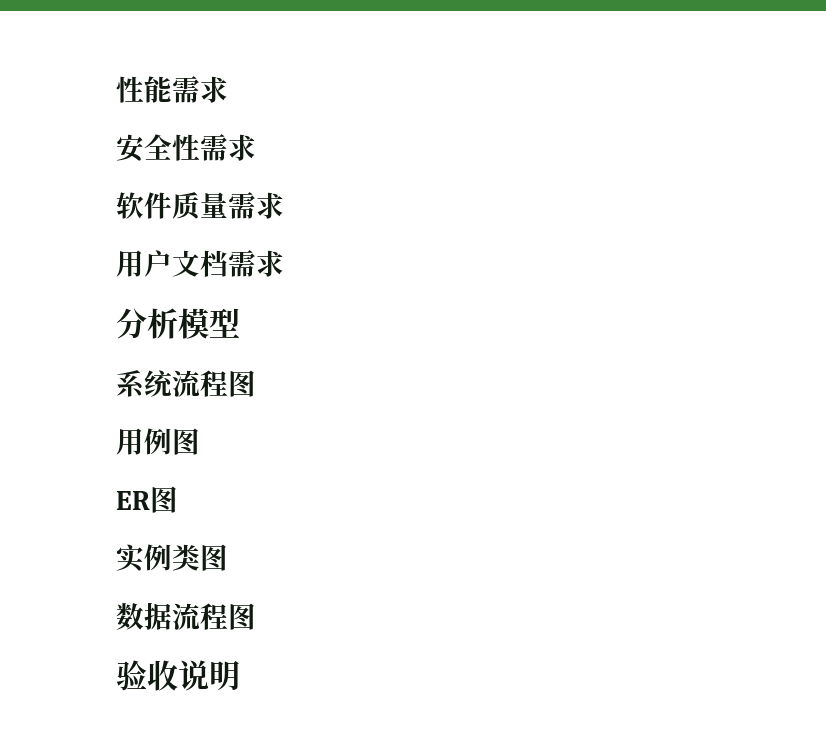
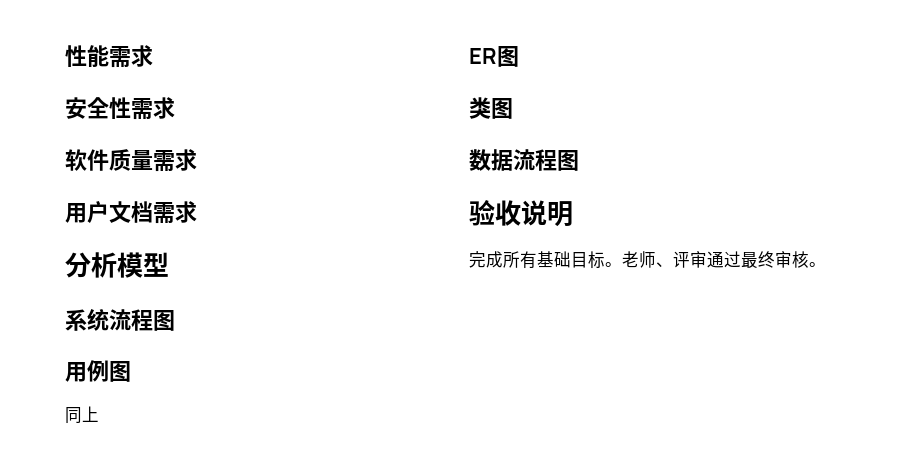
+ 同上
- 实例类图
+ 类图
+ 完成所有基础目标。老师、评审通过最终审核。

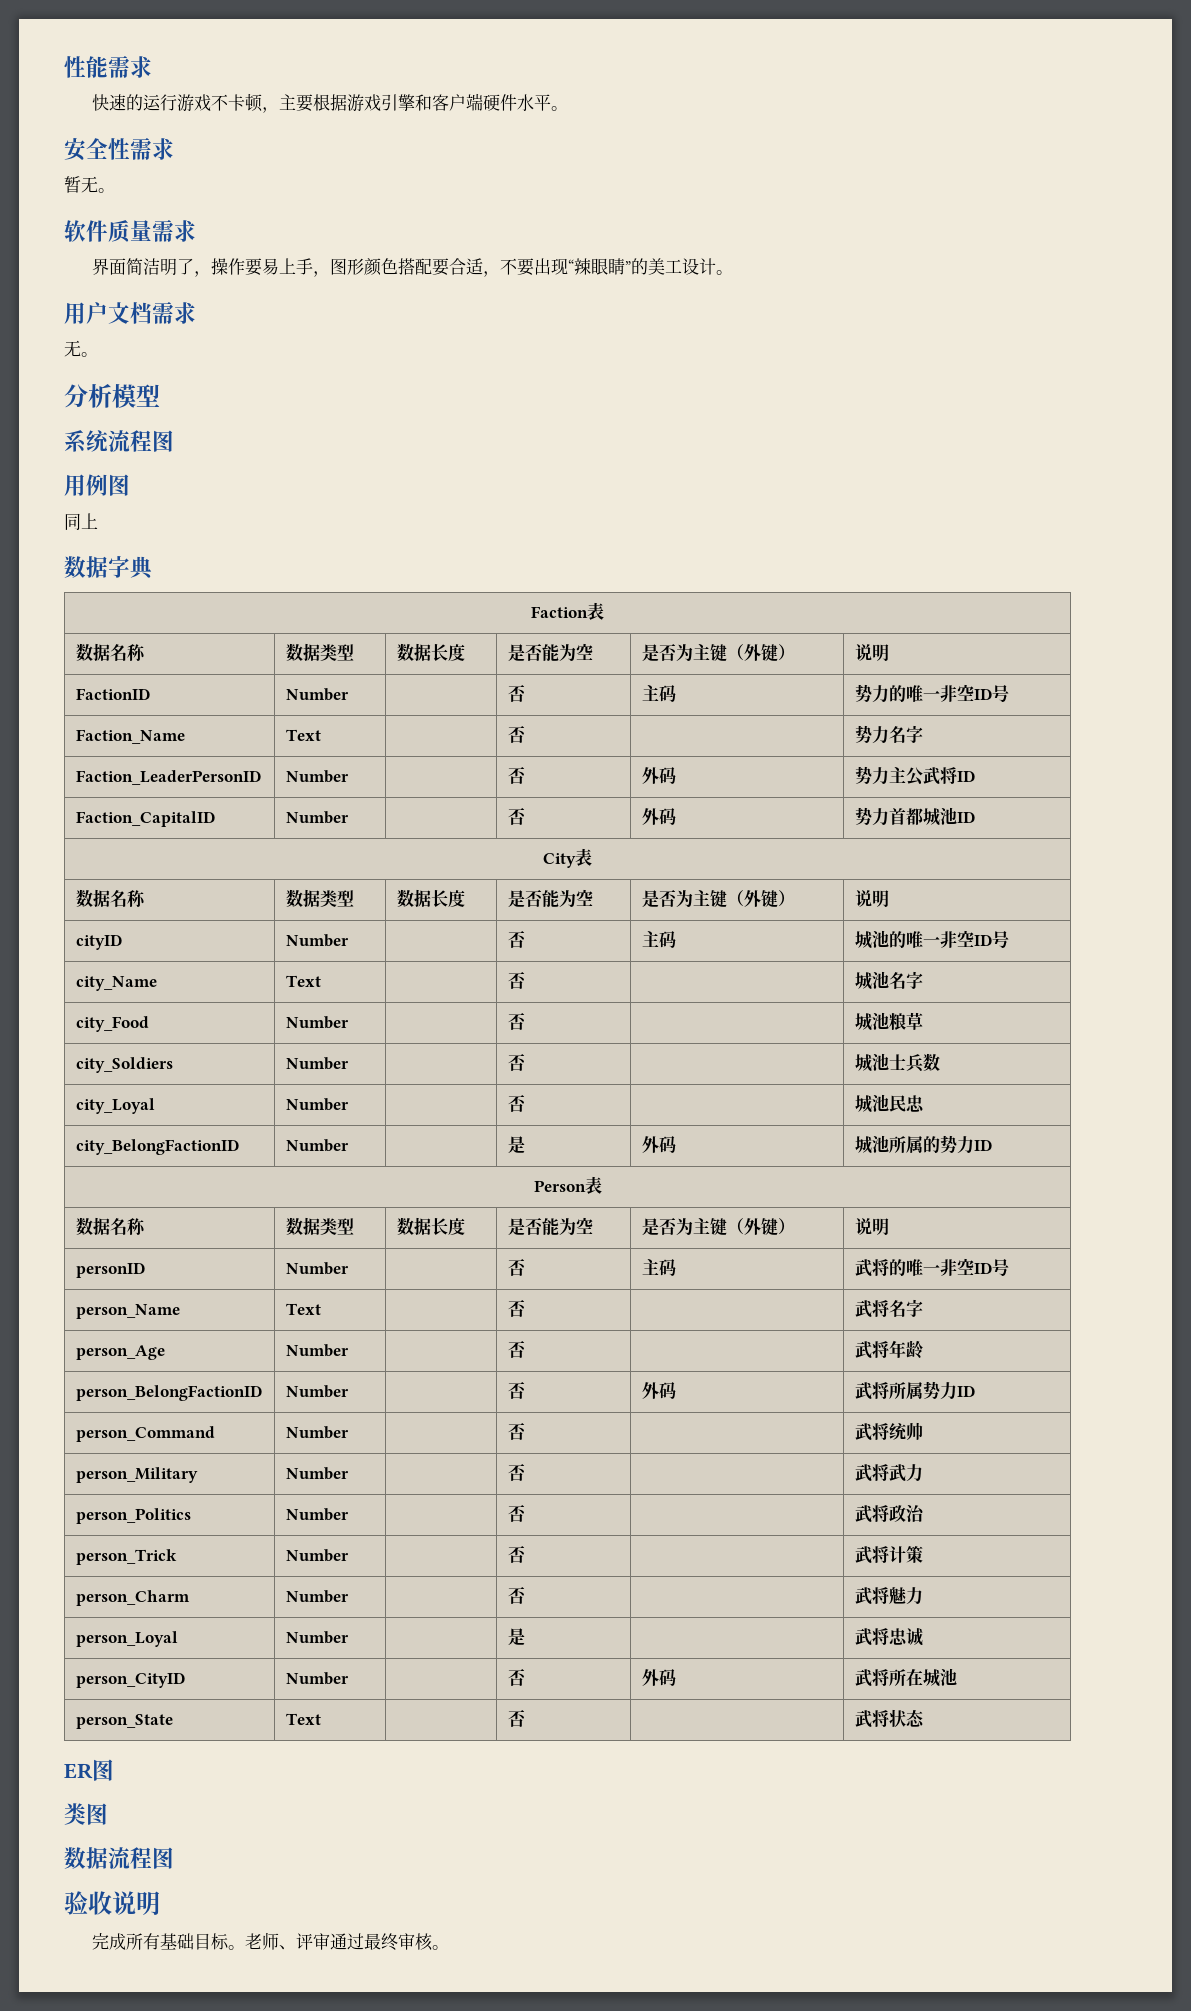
+ 快速的运行游戏不卡顿，主要根据游戏引擎和客户端硬件水平。
+ 暂无。
+ 界面简洁明了，操作要易上手，图形颜色搭配要合适，不要出现“辣眼睛”的美工设计。
  用户文档需求
+ 无。
+ 数据字典
+ Faction表
+ 数据名称 | 数据类型 | 数据长度 | 是否能为空 | 是否为主键（外键） | 说明
+ FactionID | Number | | 否 | 主码 | 势力的唯一非空ID号
+ Faction_Name | Text | | 否 | | 势力名字
+ Faction_LeaderPersonID | Number | | 否 | 外码 | 势力主公武将ID
+ Faction_CapitalID | Number | | 否 | 外码 | 势力首都城池ID
+ City表
+ 数据名称 | 数据类型 | 数据长度 | 是否能为空 | 是否为主键（外键） | 说明
+ cityID | Number | | 否 | 主码 | 城池的唯一非空ID号
+ city_Name | Text | | 否 | | 城池名字
+ city_Food | Number | | 否 | | 城池粮草
+ city_Soldiers | Number | | 否 | | 城池士兵数
+ city_Loyal | Number | | 否 | | 城池民忠
+ city_BelongFactionID | Number | | 是 | 外码 | 城池所属的势力ID
+ Person表
+ 数据名称 | 数据类型 | 数据长度 | 是否能为空 | 是否为主键（外键） | 说明
+ personID | Number | | 否 | 主码 | 武将的唯一非空ID号
+ person_Name | Text | | 否 | | 武将名字
+ person_Age | Number | | 否 | | 武将年龄
+ person_BelongFactionID | Number | | 否 | 外码 | 武将所属势力ID
+ person_Command | Number | | 否 | | 武将统帅
+ person_Military | Number | | 否 | | 武将武力
+ person_Politics | Number | | 否 | | 武将政治
+ person_Trick | Number | | 否 | | 武将计策
+ person_Charm | Number | | 否 | | 武将魅力
+ person_Loyal | Number | | 是 | | 武将忠诚
+ person_CityID | Number | | 否 | 外码 | 武将所在城池
+ person_State | Text | | 否 | | 武将状态

